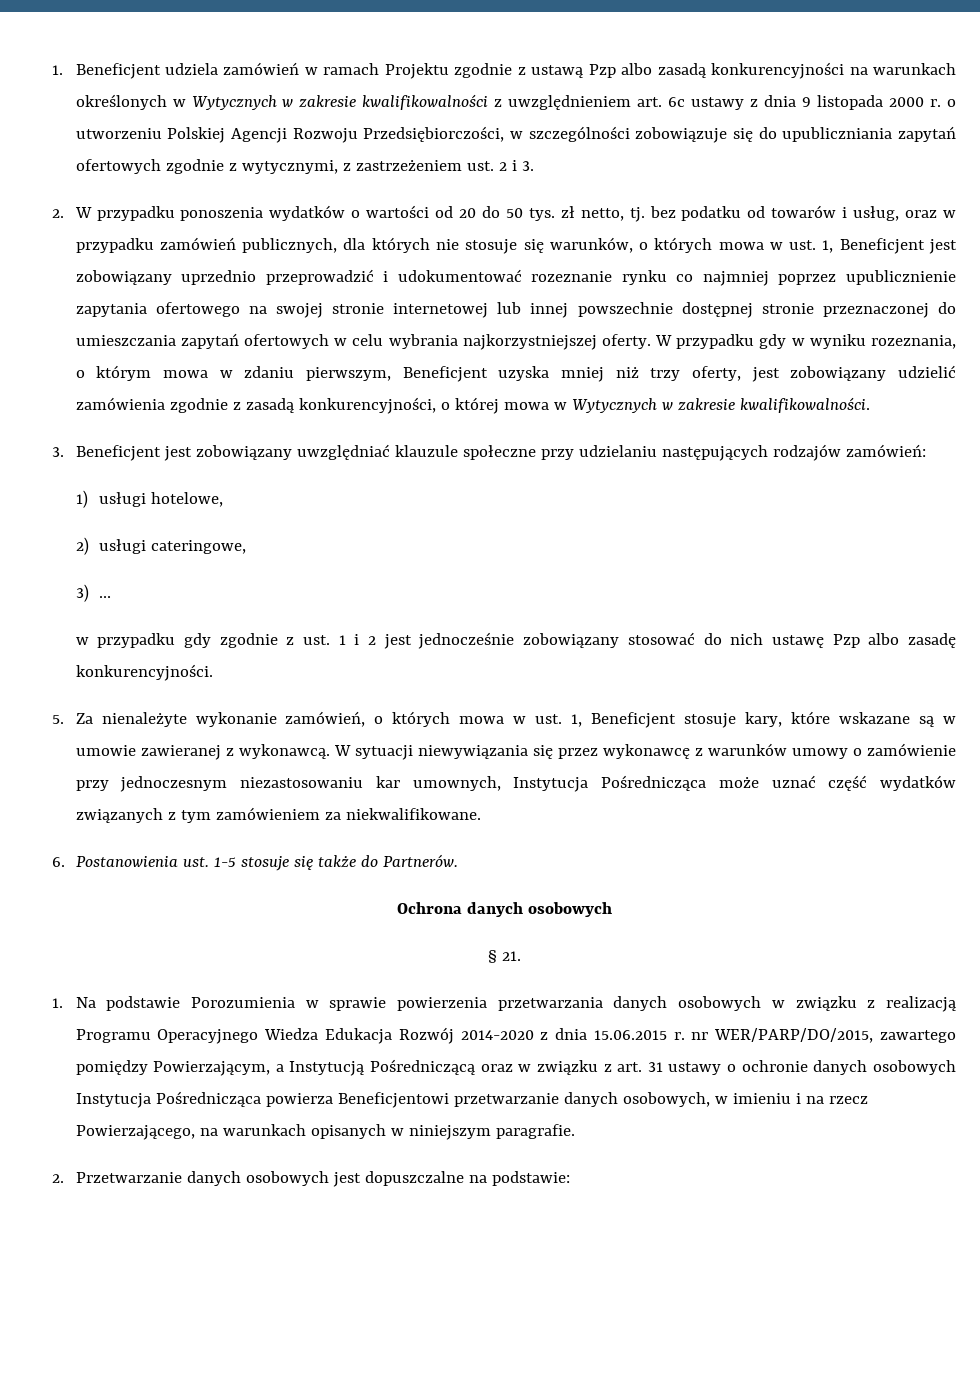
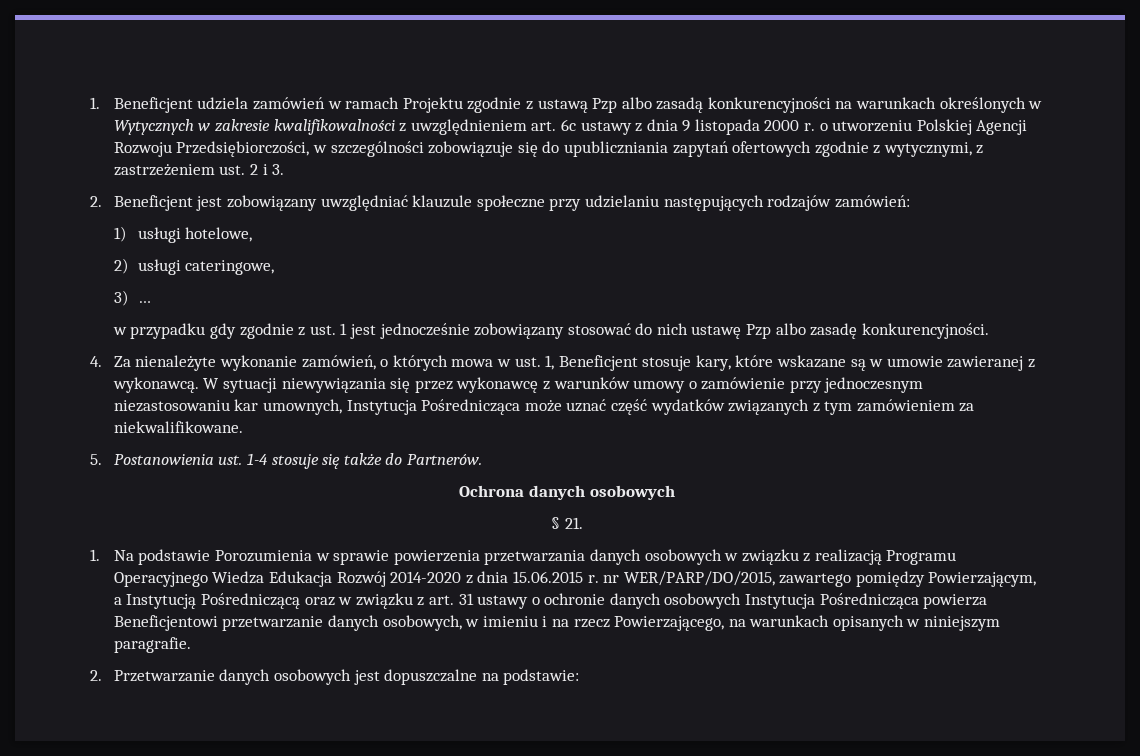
- 2. W przypadku ponoszenia wydatków o wartości od 20 do 50 tys. zł netto, tj. bez podatku od towarów i usług, oraz w przypadku zamówień publicznych, dla których nie stosuje się warunków, o których mowa w ust. 1, Beneficjent jest zobowiązany uprzednio przeprowadzić i udokumentować rozeznanie rynku co najmniej poprzez upublicznienie zapytania ofertowego na swojej stronie internetowej lub innej powszechnie dostępnej stronie przeznaczonej do umieszczania zapytań ofertowych w celu wybrania najkorzystniejszej oferty. W przypadku gdy w wyniku rozeznania, o którym mowa w zdaniu pierwszym, Beneficjent uzyska mniej niż trzy oferty, jest zobowiązany udzielić zamówienia zgodnie z zasadą konkurencyjności, o której mowa w Wytycznych w zakresie kwalifikowalności.
- 3. Beneficjent jest zobowiązany uwzględniać klauzule społeczne przy udzielaniu następujących rodzajów zamówień:
+ 2. Beneficjent jest zobowiązany uwzględniać klauzule społeczne przy udzielaniu następujących rodzajów zamówień:
- w przypadku gdy zgodnie z ust. 1 i 2 jest jednocześnie zobowiązany stosować do nich ustawę Pzp albo zasadę konkurencyjności.
+ w przypadku gdy zgodnie z ust. 1 jest jednocześnie zobowiązany stosować do nich ustawę Pzp albo zasadę konkurencyjności.
- 5. Za nienależyte wykonanie zamówień, o których mowa w ust. 1, Beneficjent stosuje kary, które wskazane są w umowie zawieranej z wykonawcą.
+ 4. Za nienależyte wykonanie zamówień, o których mowa w ust. 1, Beneficjent stosuje kary, które wskazane są w umowie zawieranej z wykonawcą.
- 6. Postanowienia ust. 1-5 stosuje się także do Partnerów.
+ 5. Postanowienia ust. 1-4 stosuje się także do Partnerów.

